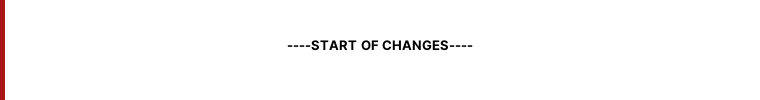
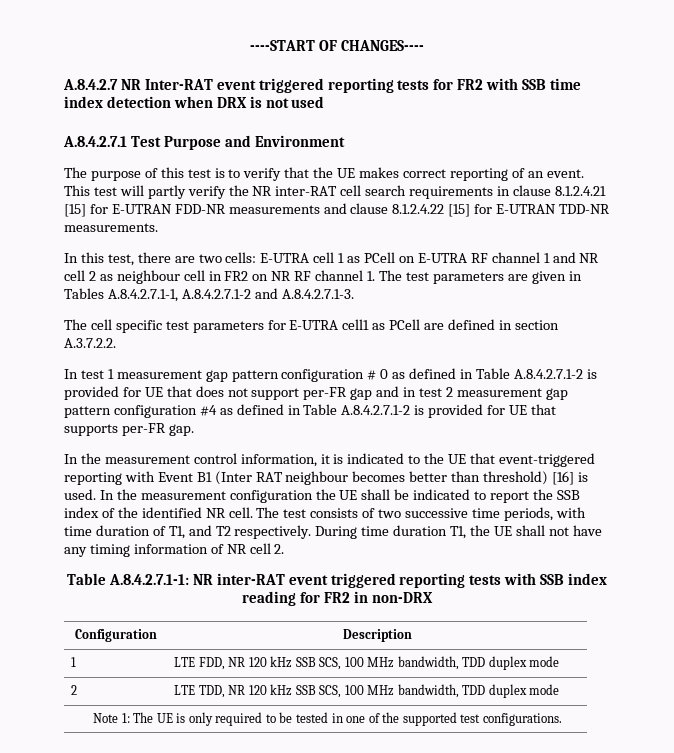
+ A.8.4.2.7 NR Inter-RAT event triggered reporting tests for FR2 with SSB time index detection when DRX is not used
+ A.8.4.2.7.1 Test Purpose and Environment
+ The purpose of this test is to verify that the UE makes correct reporting of an event. This test will partly verify the NR inter-RAT cell search requirements in clause 8.1.2.4.21 [15] for E-UTRAN FDD-NR measurements and clause 8.1.2.4.22 [15] for E-UTRAN TDD-NR measurements.
+ In this test, there are two cells: E-UTRA cell 1 as PCell on E-UTRA RF channel 1 and NR cell 2 as neighbour cell in FR2 on NR RF channel 1. The test parameters are given in Tables A.8.4.2.7.1-1, A.8.4.2.7.1-2 and A.8.4.2.7.1-3.
+ The cell specific test parameters for E-UTRA cell1 as PCell are defined in section A.3.7.2.2.
+ In test 1 measurement gap pattern configuration # 0 as defined in Table A.8.4.2.7.1-2 is provided for UE that does not support per-FR gap and in test 2 measurement gap pattern configuration #4 as defined in Table A.8.4.2.7.1-2 is provided for UE that supports per-FR gap.
+ In the measurement control information, it is indicated to the UE that event-triggered reporting with Event B1 (Inter RAT neighbour becomes better than threshold) [16] is used. In the measurement configuration the UE shall be indicated to report the SSB index of the identified NR cell. The test consists of two successive time periods, with time duration of T1, and T2 respectively. During time duration T1, the UE shall not have any timing information of NR cell 2.
+ Table A.8.4.2.7.1-1: NR inter-RAT event triggered reporting tests with SSB index reading for FR2 in non-DRX
+ Configuration | Description
+ 1 | LTE FDD, NR 120 kHz SSB SCS, 100 MHz bandwidth, TDD duplex mode
+ 2 | LTE TDD, NR 120 kHz SSB SCS, 100 MHz bandwidth, TDD duplex mode
+ Note 1: The UE is only required to be tested in one of the supported test configurations.

